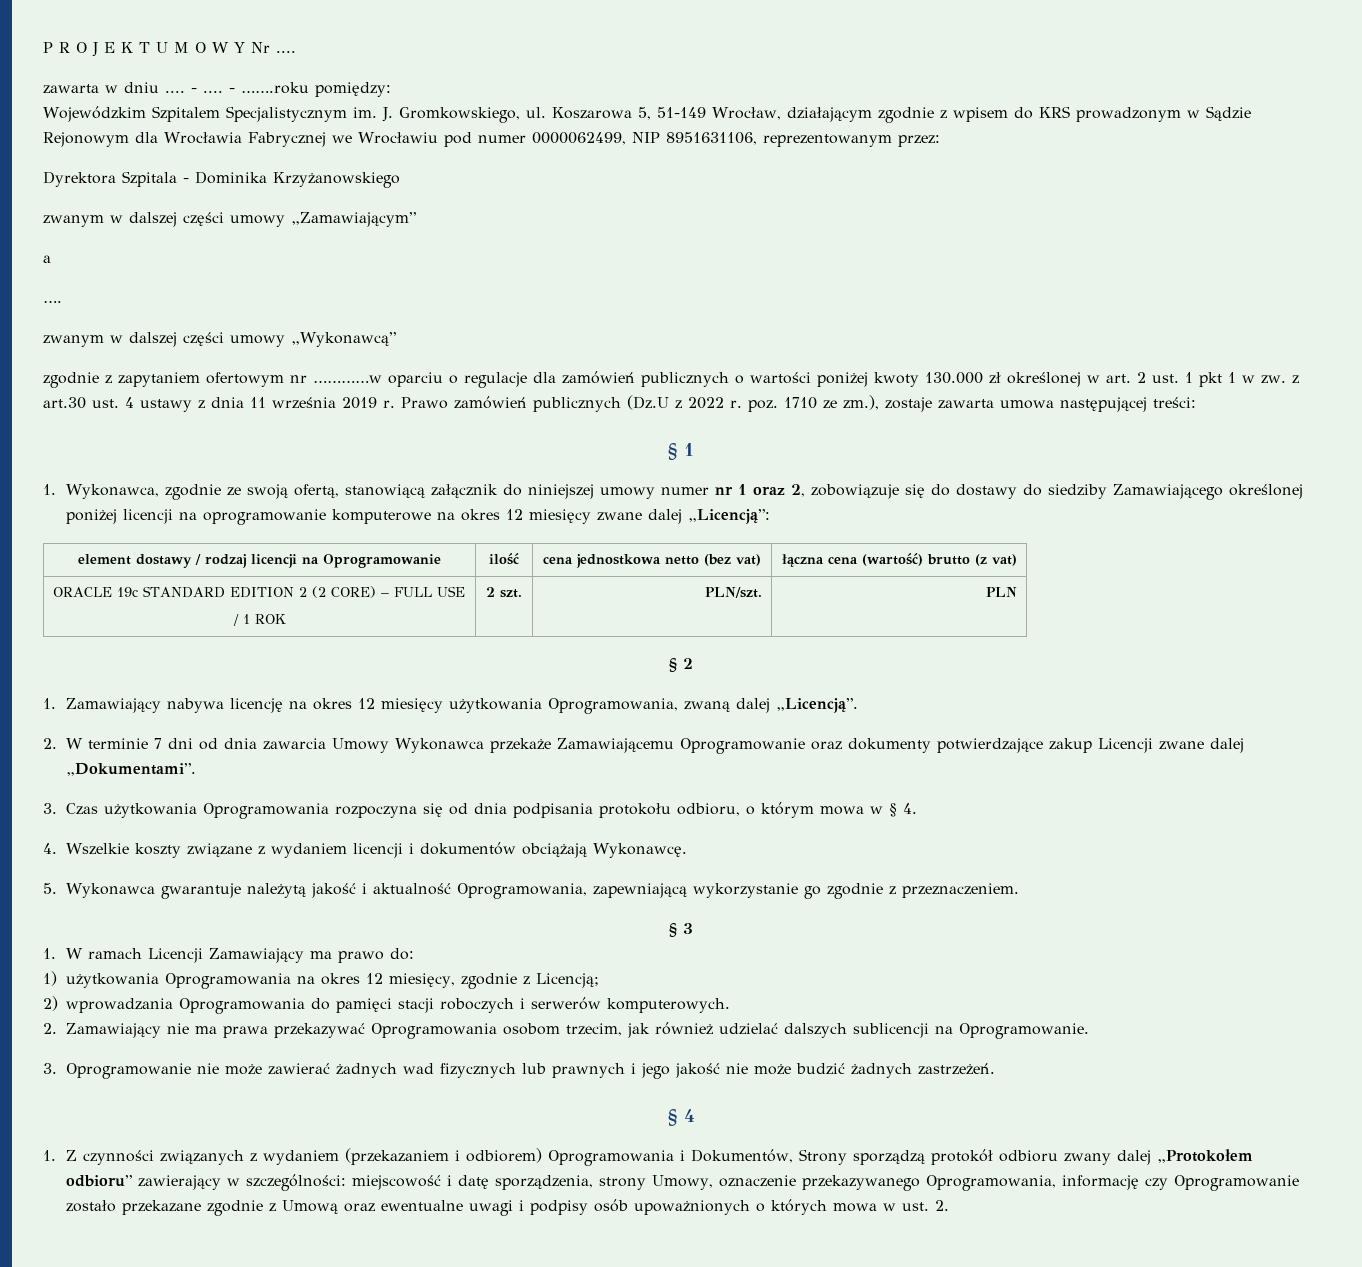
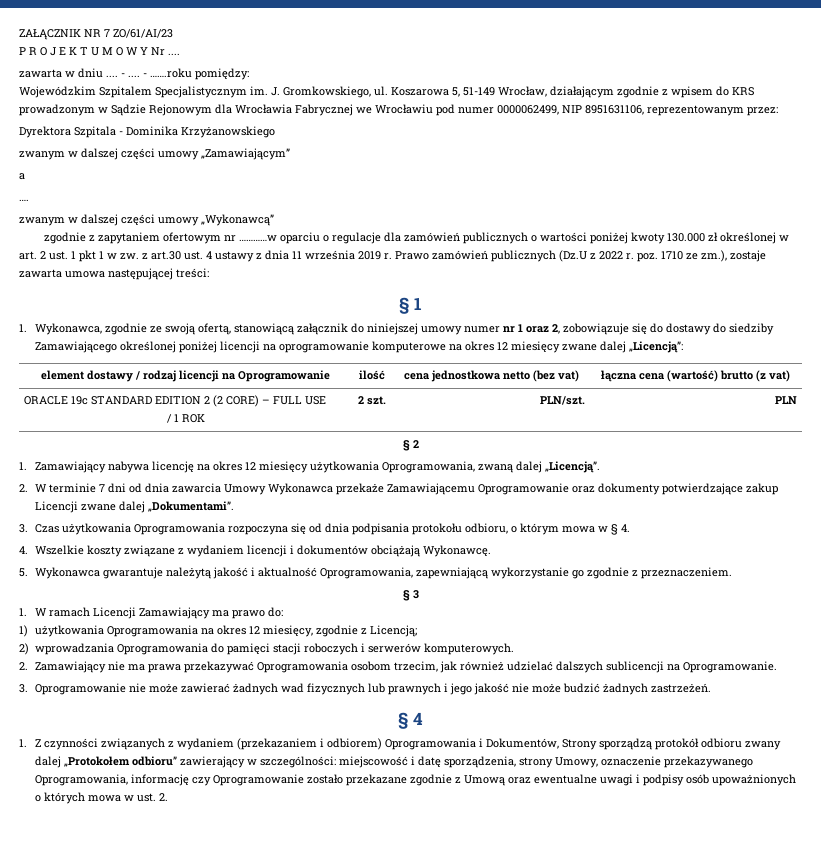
+ ZAŁĄCZNIK NR 7 ZO/61/AI/23

